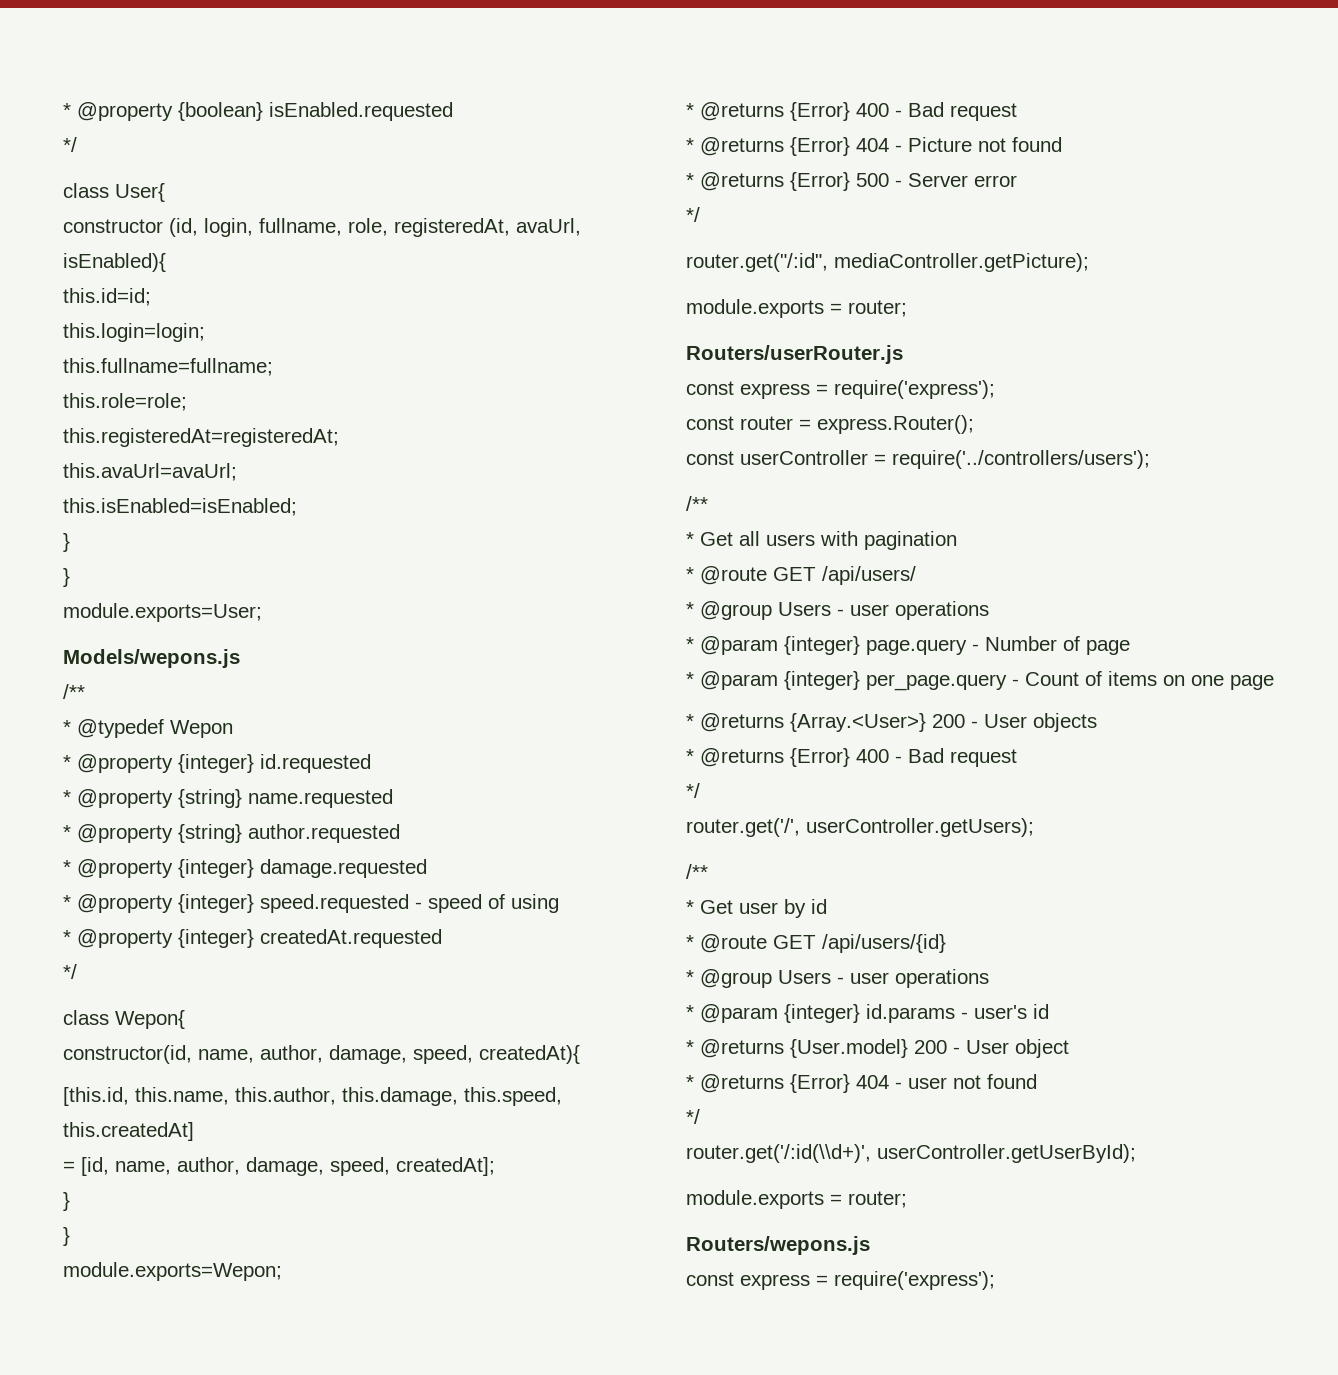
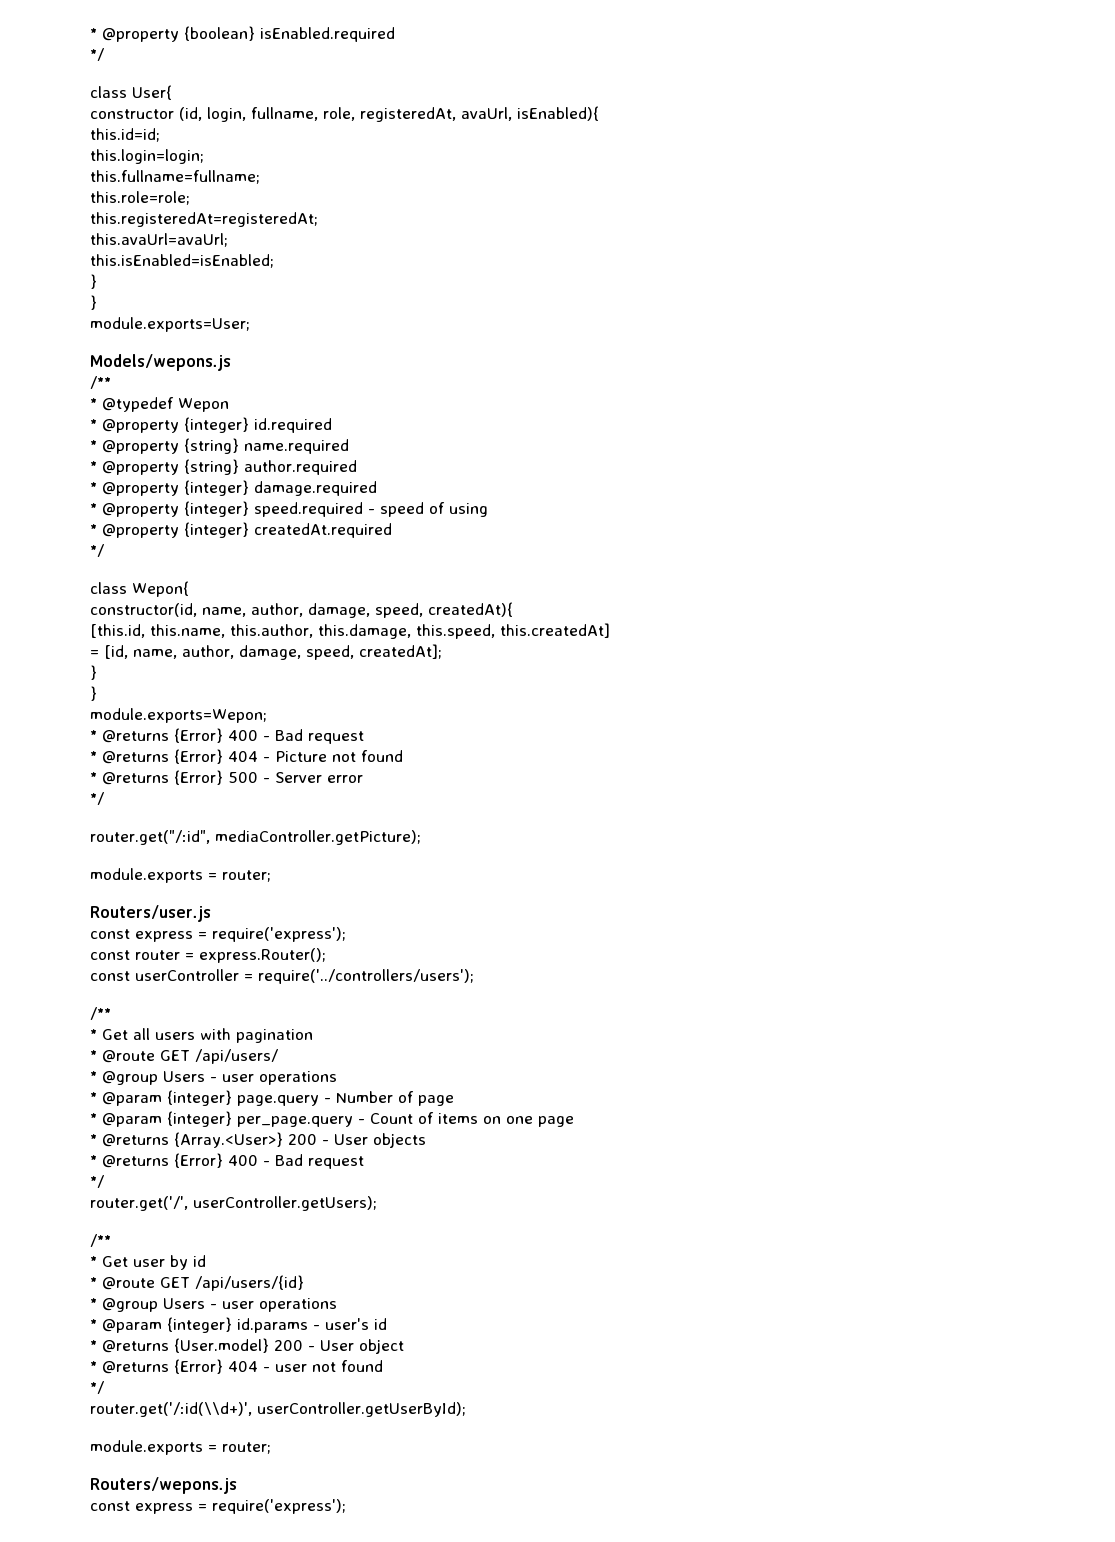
- * @property {boolean} isEnabled.requested
+ * @property {boolean} isEnabled.required
- * @property {integer} id.requested
- * @property {string} name.requested
- * @property {string} author.requested
- * @property {integer} damage.requested
- * @property {integer} speed.requested - speed of using
+ * @property {integer} id.required
+ * @property {string} name.required
+ * @property {string} author.required
+ * @property {integer} damage.required
+ * @property {integer} speed.required - speed of using
- * @property {integer} createdAt.requested
+ * @property {integer} createdAt.required
- Routers/userRouter.js
+ Routers/user.js

